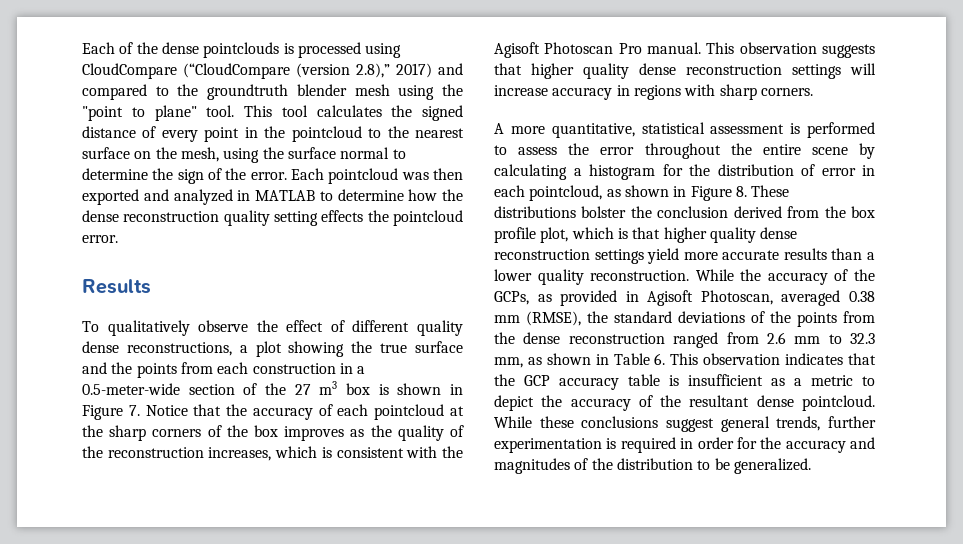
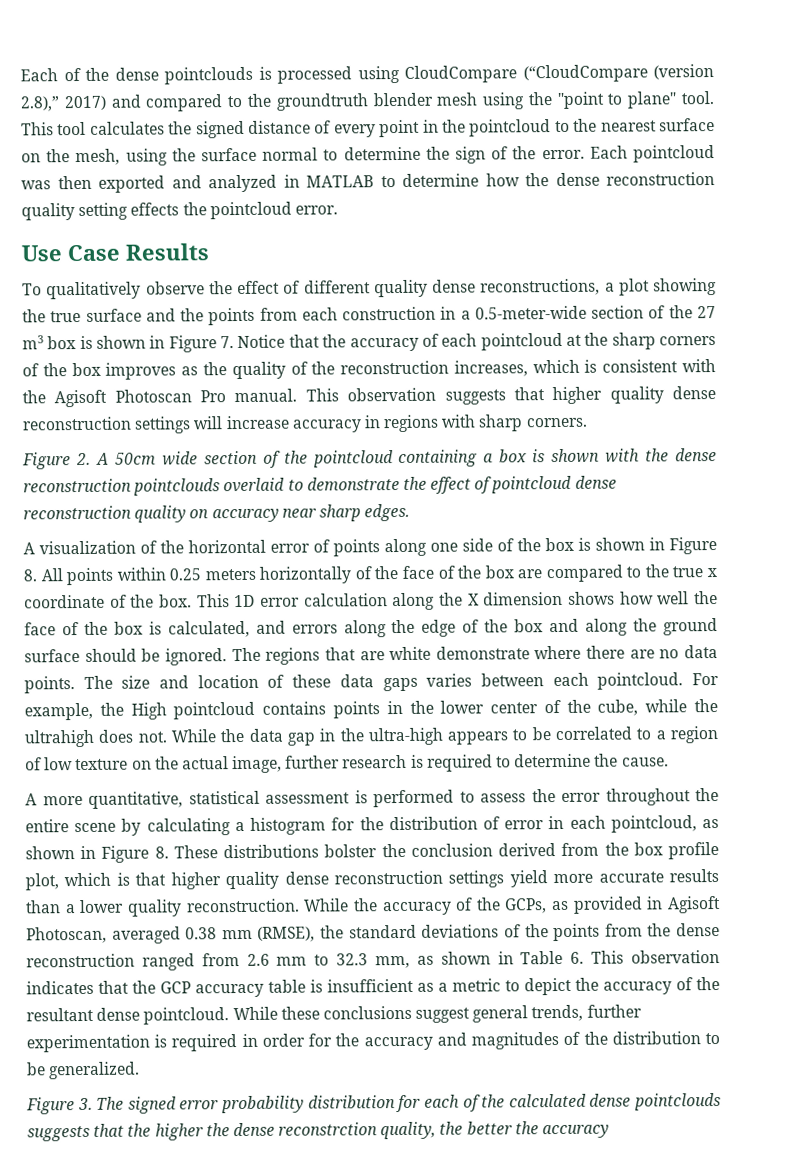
- Results
+ Use Case Results
+ Figure 2. A 50cm wide section of the pointcloud containing a box is shown with the dense reconstruction pointclouds overlaid to demonstrate the effect of pointcloud dense reconstruction quality on accuracy near sharp edges.
+ A visualization of the horizontal error of points along one side of the box is shown in Figure 8. All points within 0.25 meters horizontally of the face of the box are compared to the true x coordinate of the box. This 1D error calculation along the X dimension shows how well the face of the box is calculated, and errors along the edge of the box and along the ground surface should be ignored. The regions that are white demonstrate where there are no data points. The size and location of these data gaps varies between each pointcloud. For example, the High pointcloud contains points in the lower center of the cube, while the ultrahigh does not. While the data gap in the ultra-high appears to be correlated to a region of low texture on the actual image, further research is required to determine the cause.
+ Figure 3. The signed error probability distribution for each of the calculated dense pointclouds suggests that the higher the dense reconstrction quality, the better the accuracy

